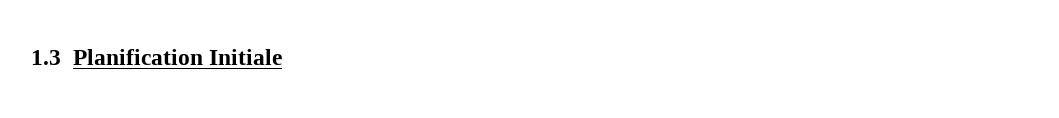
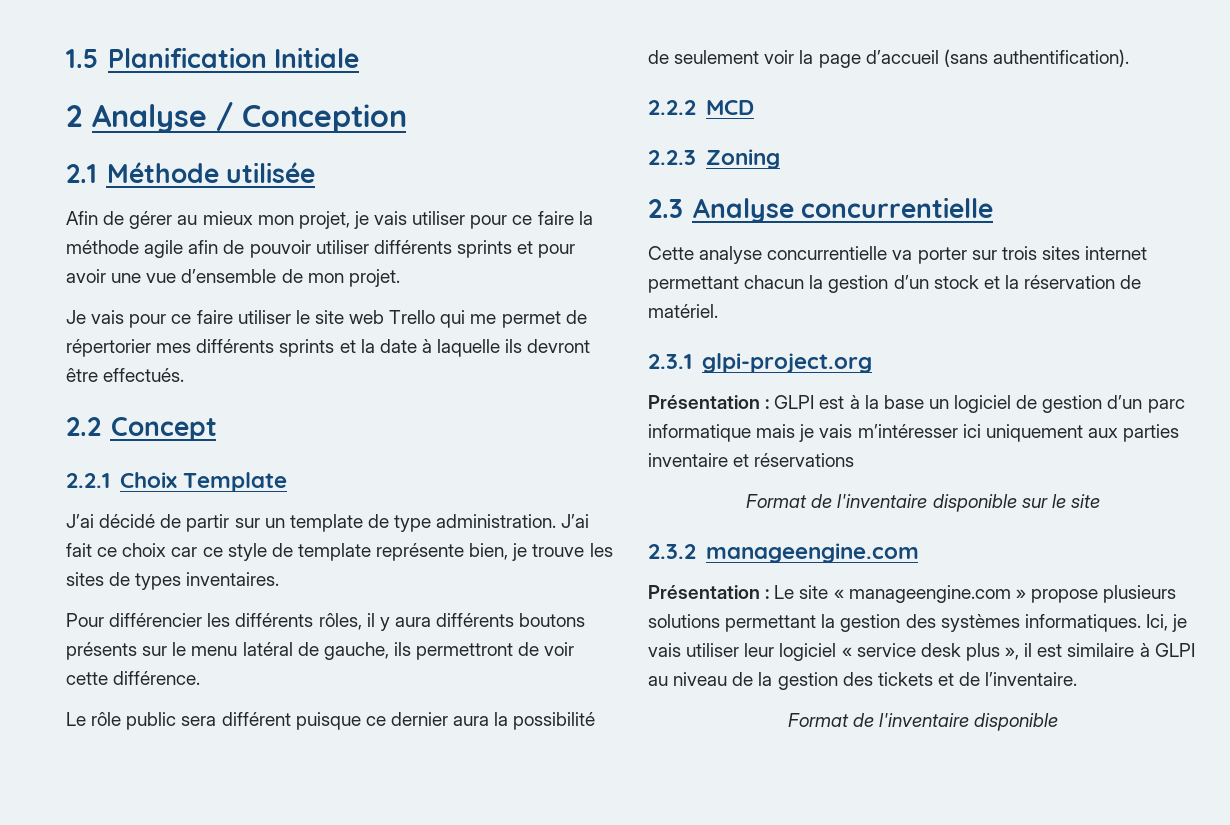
- 1.3 Planification Initiale
+ 1.5 Planification Initiale
+ 2 Analyse / Conception
+ 2.1 Méthode utilisée
+ Afin de gérer au mieux mon projet, je vais utiliser pour ce faire la méthode agile afin de pouvoir utiliser différents sprints et pour avoir une vue d’ensemble de mon projet.
+ Je vais pour ce faire utiliser le site web Trello qui me permet de répertorier mes différents sprints et la date à laquelle ils devront être effectués.
+ 2.2 Concept
+ 2.2.1 Choix Template
+ J’ai décidé de partir sur un template de type administration. J’ai fait ce choix car ce style de template représente bien, je trouve les sites de types inventaires.
+ Pour différencier les différents rôles, il y aura différents boutons présents sur le menu latéral de gauche, ils permettront de voir cette différence.
+ Le rôle public sera différent puisque ce dernier aura la possibilité de seulement voir la page d’accueil (sans authentification).
+ 2.2.2 MCD
+ 2.2.3 Zoning
+ 2.3 Analyse concurrentielle
+ Cette analyse concurrentielle va porter sur trois sites internet permettant chacun la gestion d’un stock et la réservation de matériel.
+ 2.3.1 glpi-project.org
+ Présentation : GLPI est à la base un logiciel de gestion d’un parc informatique mais je vais m’intéresser ici uniquement aux parties inventaire et réservations
+ Format de l'inventaire disponible sur le site
+ 2.3.2 manageengine.com
+ Présentation : Le site « manageengine.com » propose plusieurs solutions permettant la gestion des systèmes informatiques. Ici, je vais utiliser leur logiciel « service desk plus », il est similaire à GLPI au niveau de la gestion des tickets et de l’inventaire.
+ Format de l'inventaire disponible

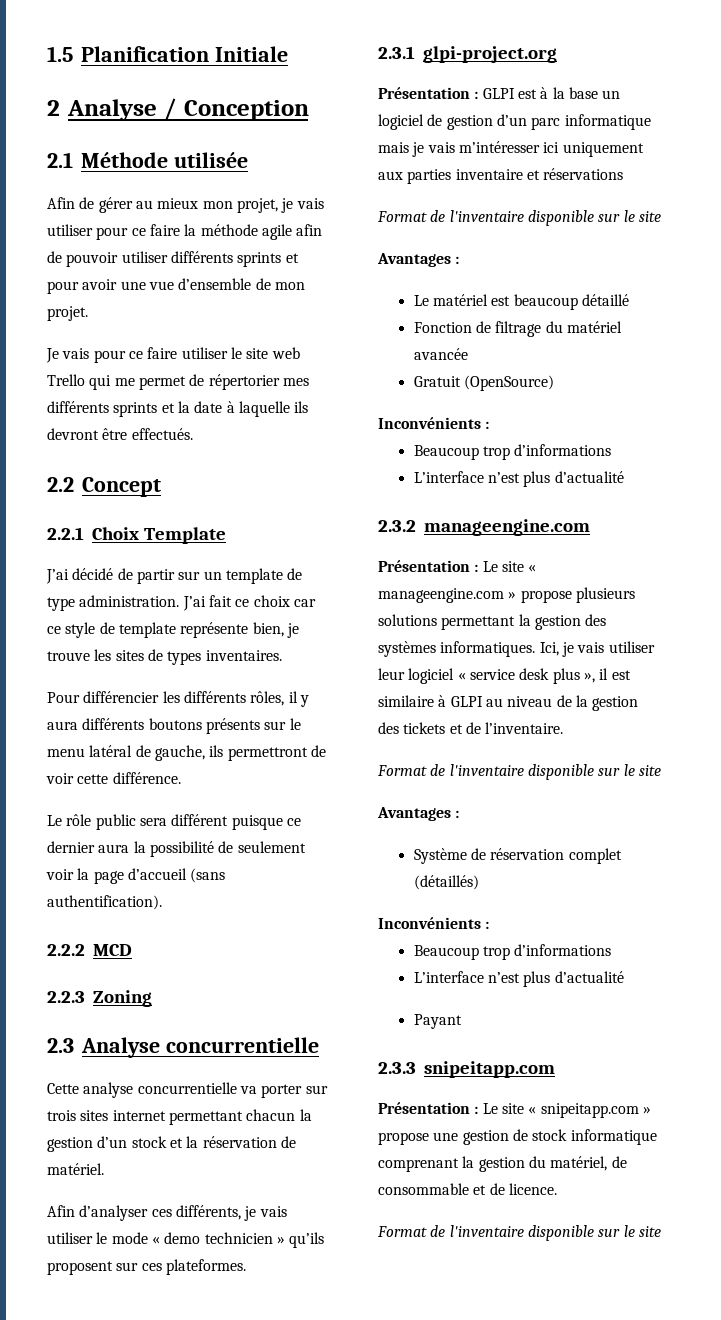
+ Afin d’analyser ces différents, je vais utiliser le mode « demo technicien » qu’ils proposent sur ces plateformes.
  Présentation : GLPI est à la base un logiciel de gestion d’un parc informatique mais je vais m’intéresser ici uniquement aux parties inventaire et réservations
  Format de l'inventaire disponible sur le site
+ Avantages :
+ Le matériel est beaucoup détaillé
+ Fonction de filtrage du matériel avancée
+ Gratuit (OpenSource)
+ Inconvénients :
+ Beaucoup trop d’informations
+ L’interface n’est plus d’actualité
  Ici, je vais utiliser leur logiciel « service desk plus », il est similaire à GLPI au niveau de la gestion des tickets et de l’inventaire.
- Format de l'inventaire disponible
+ Format de l'inventaire disponible sur le site
+ Avantages :
+ Système de réservation complet (détaillés)
+ Inconvénients :
+ Beaucoup trop d’informations
+ L’interface n’est plus d’actualité
+ Payant
+ 2.3.3 snipeitapp.com
+ Présentation : Le site « snipeitapp.com » propose une gestion de stock informatique comprenant la gestion du matériel, de consommable et de licence.
+ Format de l'inventaire disponible sur le site

